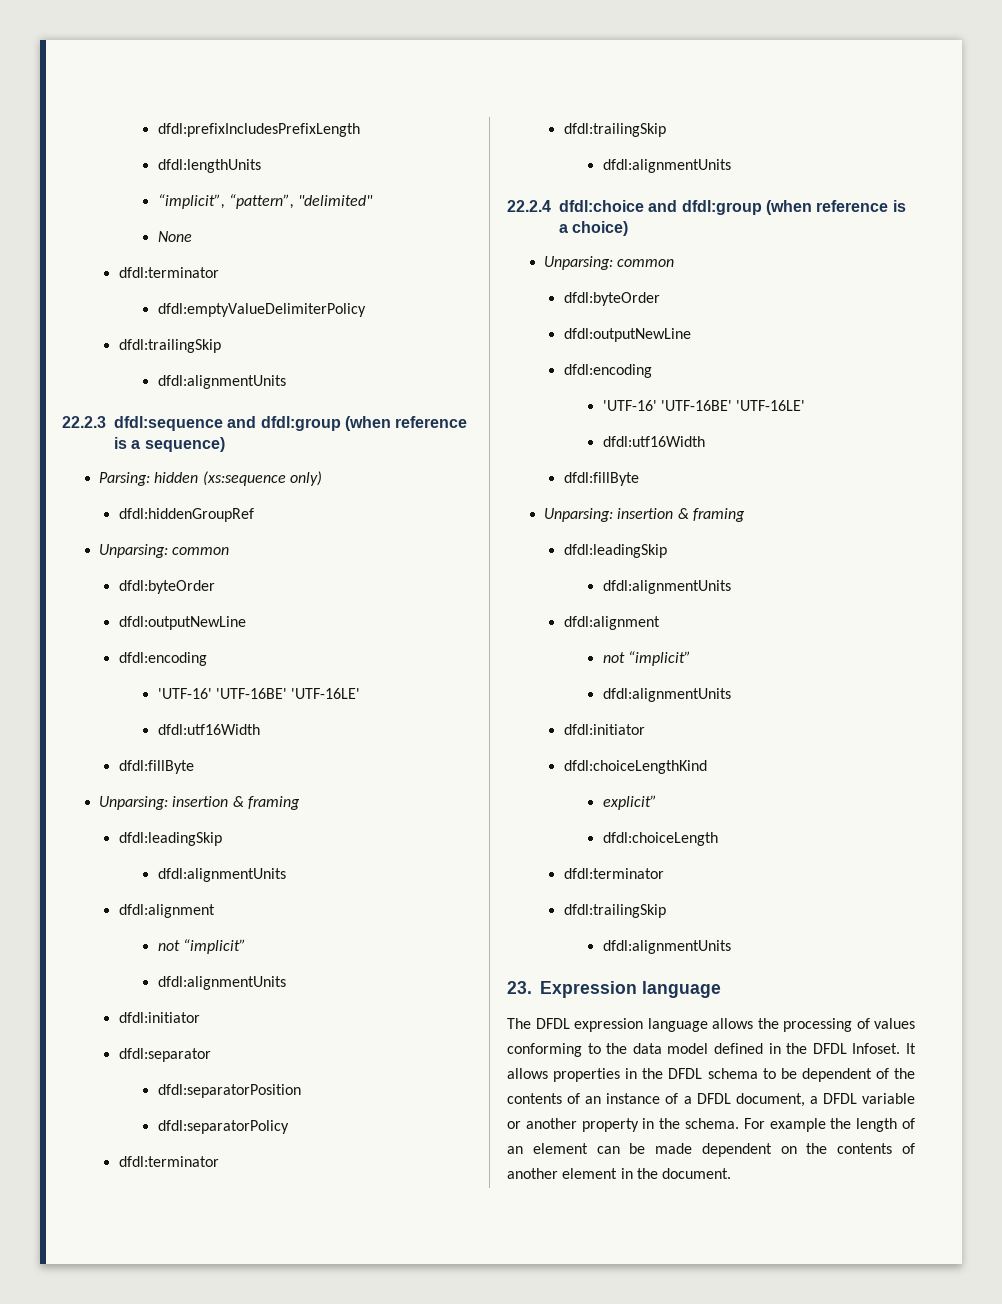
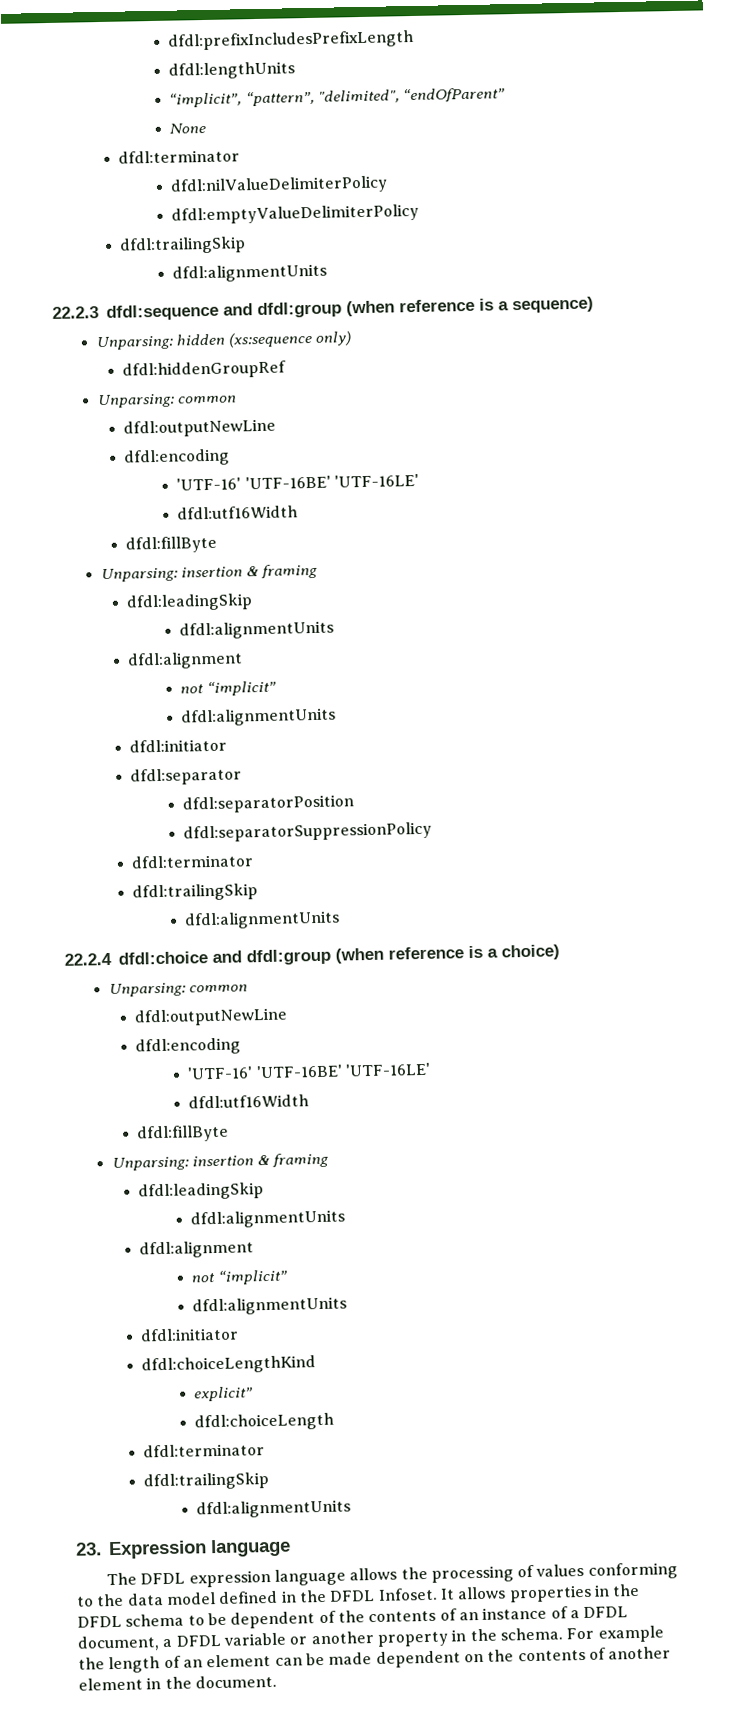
- “implicit”, “pattern”, "delimited"
+ “implicit”, “pattern”, "delimited", “endOfParent”
+ dfdl:nilValueDelimiterPolicy
- Parsing: hidden (xs:sequence only)
+ Unparsing: hidden (xs:sequence only)
  dfdl:hiddenGroupRef
  Unparsing: common
- dfdl:byteOrder
- dfdl:separatorPolicy
+ dfdl:separatorSuppressionPolicy
  22.2.4 dfdl:choice and dfdl:group (when reference is a choice)
  Unparsing: common
- dfdl:byteOrder

